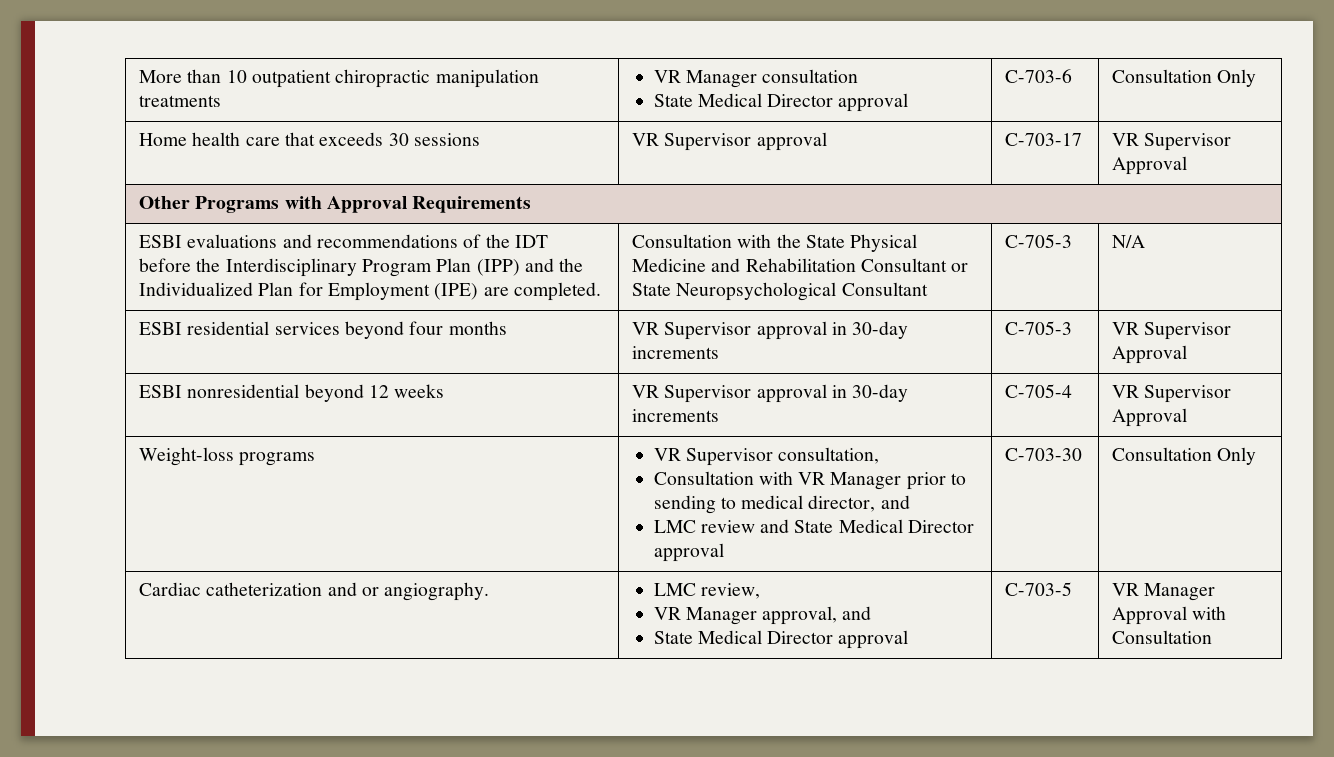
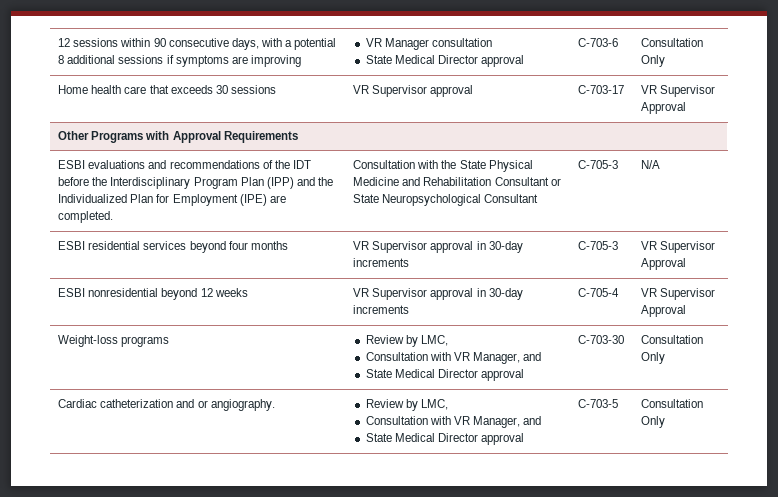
- More than 10 outpatient chiropractic manipulation treatments | VR Manager consultation
+ 12 sessions within 90 consecutive days, with a potential 8 additional sessions if symptoms are improving | VR Manager consultation
- Weight-loss programs | VR Supervisor consultation,
- Consultation with VR Manager prior to sending to medical director, and
- LMC review and State Medical Director approval | C-703-30 | Consultation Only
+ Weight-loss programs | Review by LMC,
+ Consultation with VR Manager, and
+ State Medical Director approval | C-703-30 | Consultation Only
- Cardiac catheterization and or angiography. | LMC review,
- VR Manager approval, and
- State Medical Director approval | C-703-5 | VR Manager Approval with Consultation
+ Cardiac catheterization and or angiography. | Review by LMC,
+ Consultation with VR Manager, and
+ State Medical Director approval | C-703-5 | Consultation Only

